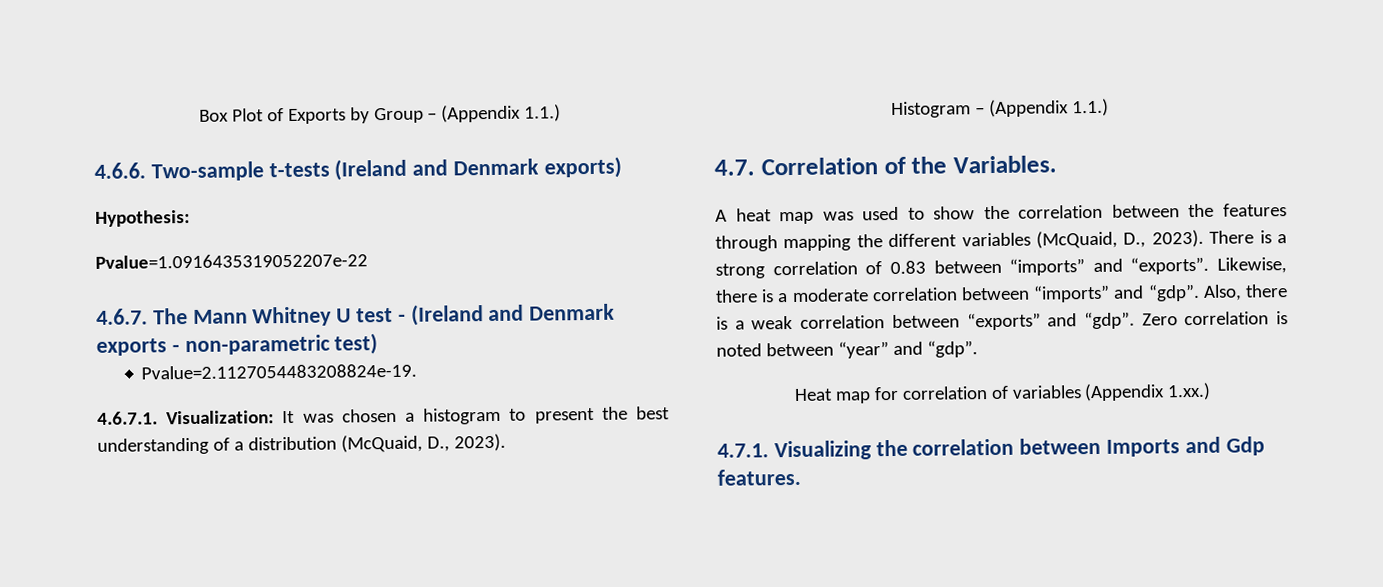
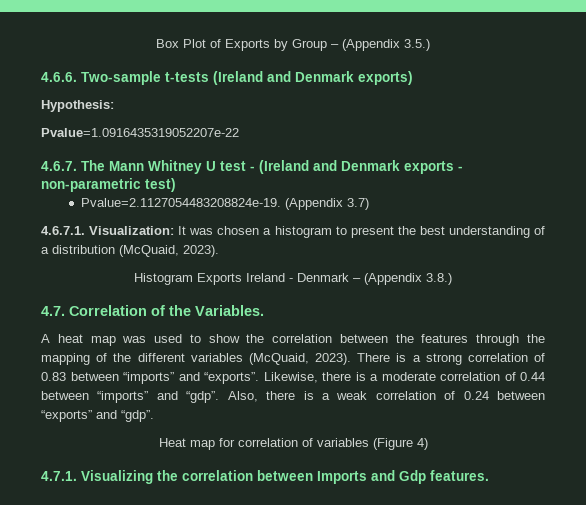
- Box Plot of Exports by Group – (Appendix 1.1.)
+ Box Plot of Exports by Group – (Appendix 3.5.)
- Pvalue=2.1127054483208824e-19.
+ Pvalue=2.1127054483208824e-19. (Appendix 3.7)
- 4.6.7.1. Visualization: It was chosen a histogram to present the best understanding of a distribution (McQuaid, D., 2023).
+ 4.6.7.1. Visualization: It was chosen a histogram to present the best understanding of a distribution (McQuaid, 2023).
- Histogram – (Appendix 1.1.)
+ Histogram Exports Ireland - Denmark – (Appendix 3.8.)
- A heat map was used to show the correlation between the features through mapping the different variables (McQuaid, D., 2023).
+ A heat map was used to show the correlation between the features through the mapping of the different variables (McQuaid, 2023).
- Likewise, there is a moderate correlation between “imports” and “gdp”.
+ Likewise, there is a moderate correlation of 0.44 between “imports” and “gdp”.
- Also, there is a weak correlation between “exports” and “gdp”. Zero correlation is noted between “year” and “gdp”.
+ Also, there is a weak correlation of 0.24 between “exports” and “gdp”.
- Heat map for correlation of variables (Appendix 1.xx.)
+ Heat map for correlation of variables (Figure 4)

